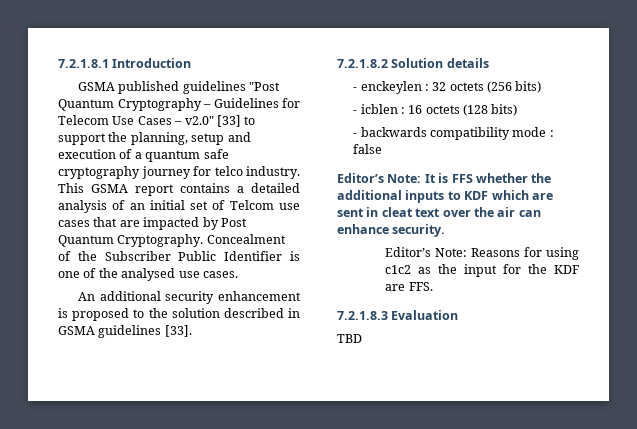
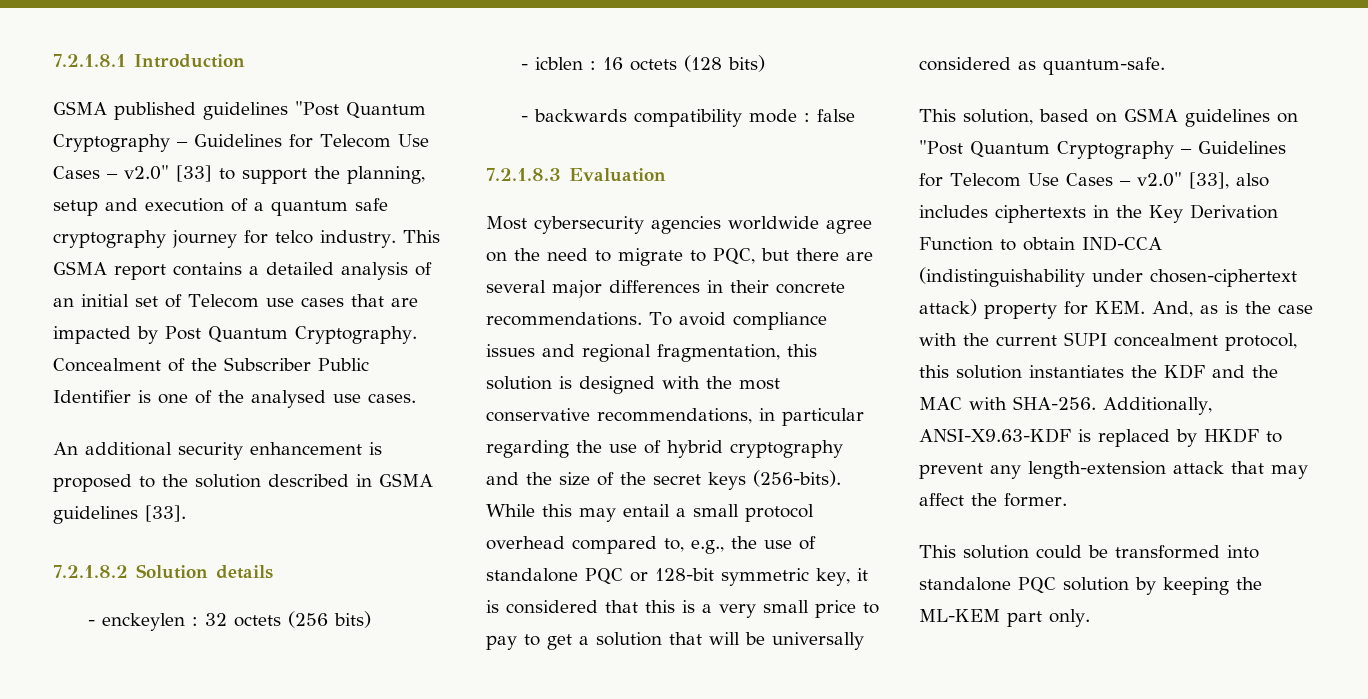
- This GSMA report contains a detailed analysis of an initial set of Telcom use cases that are impacted by Post Quantum Cryptography.
+ This GSMA report contains a detailed analysis of an initial set of Telecom use cases that are impacted by Post Quantum Cryptography.
- Editor’s Note: It is FFS whether the additional inputs to KDF which are sent in cleat text over the air can enhance security.
- Editor’s Note: Reasons for using c1c2 as the input for the KDF are FFS.
  7.2.1.8.3 Evaluation
- TBD
+ Most cybersecurity agencies worldwide agree on the need to migrate to PQC, but there are several major differences in their concrete recommendations. To avoid compliance issues and regional fragmentation, this solution is designed with the most conservative recommendations, in particular regarding the use of hybrid cryptography and the size of the secret keys (256-bits). While this may entail a small protocol overhead compared to, e.g., the use of standalone PQC or 128-bit symmetric key, it is considered that this is a very small price to pay to get a solution that will be universally considered as quantum-safe.
+ This solution, based on GSMA guidelines on "Post Quantum Cryptography – Guidelines for Telecom Use Cases – v2.0" [33], also includes ciphertexts in the Key Derivation Function to obtain IND-CCA (indistinguishability under chosen-ciphertext attack) property for KEM. And, as is the case with the current SUPI concealment protocol, this solution instantiates the KDF and the MAC with SHA-256. Additionally, ANSI-X9.63-KDF is replaced by HKDF to prevent any length-extension attack that may affect the former.
+ This solution could be transformed into standalone PQC solution by keeping the ML-KEM part only.

